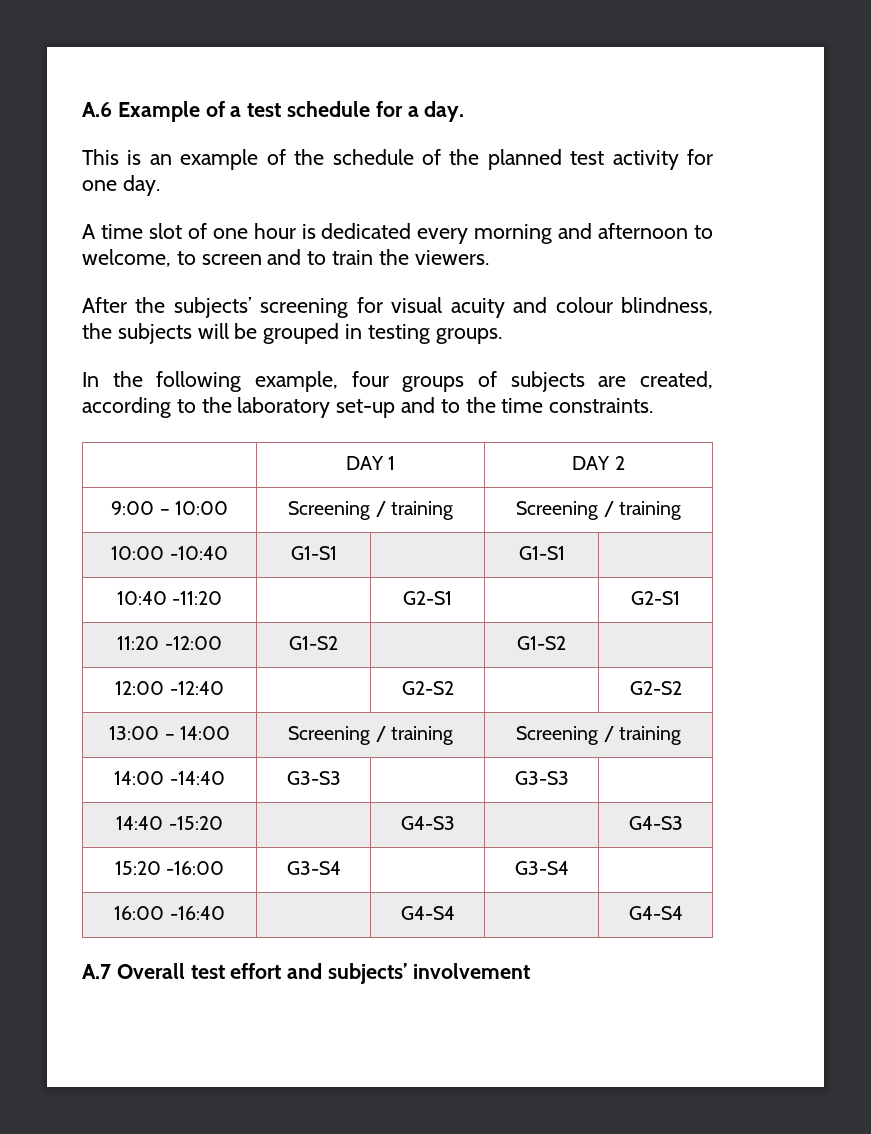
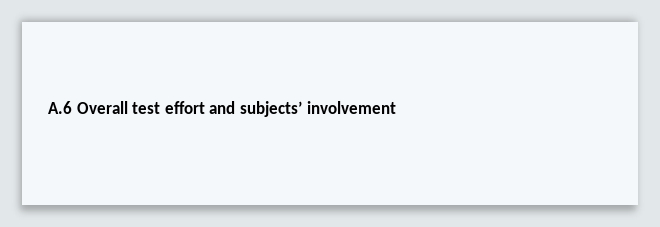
- A.6 Example of a test schedule for a day.
- This is an example of the schedule of the planned test activity for one day.
- A time slot of one hour is dedicated every morning and afternoon to welcome, to screen and to train the viewers.
- After the subjects’ screening for visual acuity and colour blindness, the subjects will be grouped in testing groups.
- In the following example, four groups of subjects are created, according to the laboratory set-up and to the time constraints.
- | DAY 1 | DAY 2
- 9:00 – 10:00 | Screening / training | Screening / training
- 10:00 -10:40 | G1-S1 | | G1-S1 |
- 10:40 -11:20 | | G2-S1 | | G2-S1
- 11:20 -12:00 | G1-S2 | | G1-S2 |
- 12:00 -12:40 | | G2-S2 | | G2-S2
- 13:00 – 14:00 | Screening / training | Screening / training
- 14:00 -14:40 | G3-S3 | | G3-S3 |
- 14:40 -15:20 | | G4-S3 | | G4-S3
- 15:20 -16:00 | G3-S4 | | G3-S4 |
- 16:00 -16:40 | | G4-S4 | | G4-S4
- A.7 Overall test effort and subjects’ involvement
+ A.6 Overall test effort and subjects’ involvement

